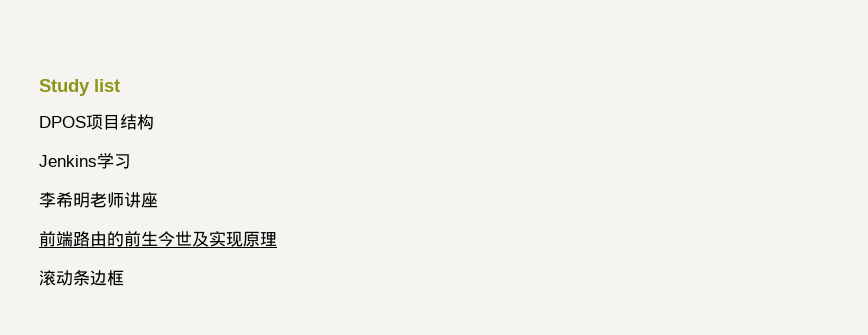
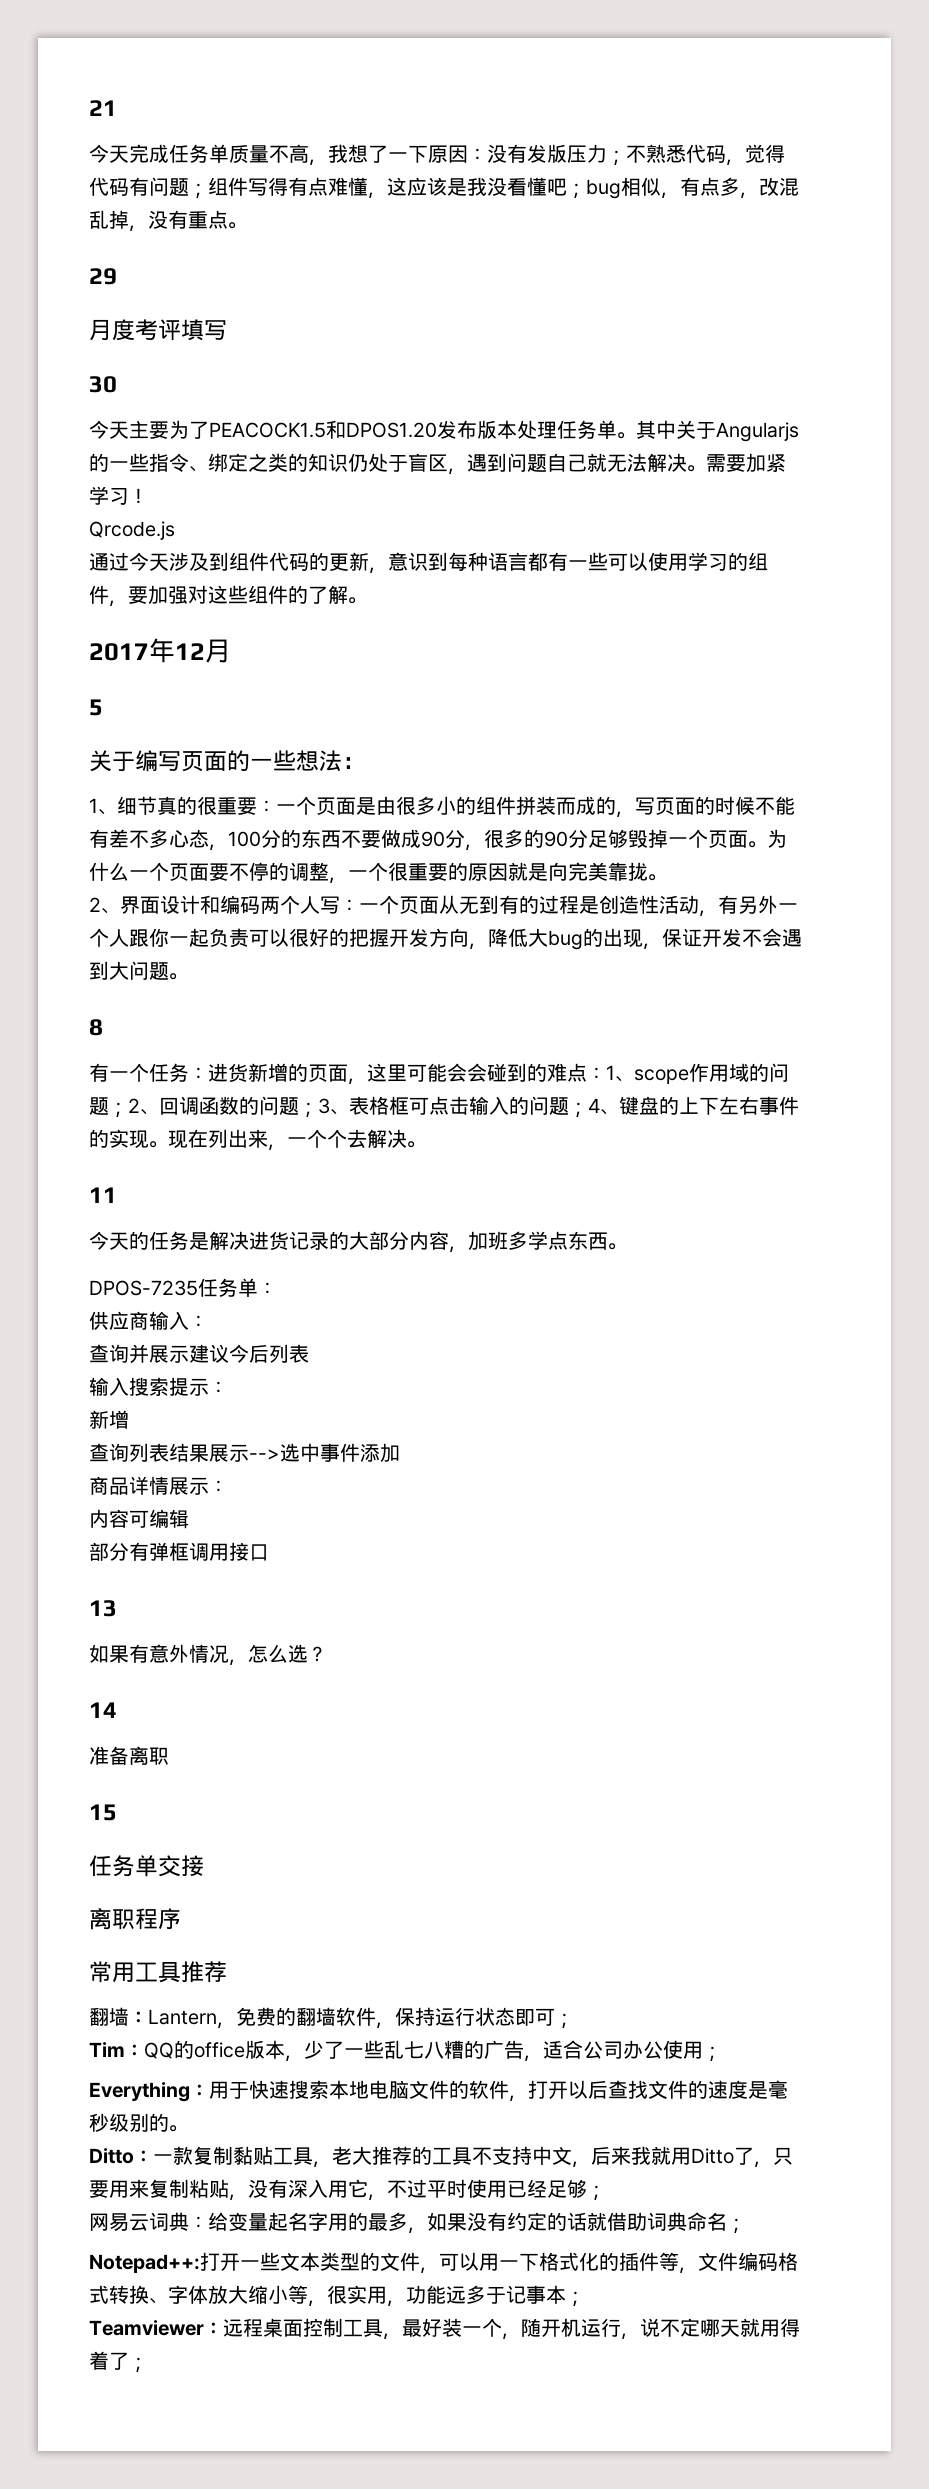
- Study list
- DPOS项目结构
- Jenkins学习
- 李希明老师讲座
- 前端路由的前生今世及实现原理
- 滚动条边框
+ 21
+ 今天完成任务单质量不高，我想了一下原因：没有发版压力；不熟悉代码，觉得代码有问题；组件写得有点难懂，这应该是我没看懂吧；bug相似，有点多，改混乱掉，没有重点。
+ 29
+ 月度考评填写
+ 30
+ 今天主要为了PEACOCK1.5和DPOS1.20发布版本处理任务单。其中关于Angularjs的一些指令、绑定之类的知识仍处于盲区，遇到问题自己就无法解决。需要加紧学习！
+ Qrcode.js
+ 通过今天涉及到组件代码的更新，意识到每种语言都有一些可以使用学习的组件，要加强对这些组件的了解。
+ 2017年12月
+ 5
+ 关于编写页面的一些想法：
+ 1、细节真的很重要：一个页面是由很多小的组件拼装而成的，写页面的时候不能有差不多心态，100分的东西不要做成90分，很多的90分足够毁掉一个页面。为什么一个页面要不停的调整，一个很重要的原因就是向完美靠拢。
+ 2、界面设计和编码两个人写：一个页面从无到有的过程是创造性活动，有另外一个人跟你一起负责可以很好的把握开发方向，降低大bug的出现，保证开发不会遇到大问题。
+ 8
+ 有一个任务：进货新增的页面，这里可能会会碰到的难点：1、scope作用域的问题；2、回调函数的问题；3、表格框可点击输入的问题；4、键盘的上下左右事件的实现。现在列出来，一个个去解决。
+ 11
+ 今天的任务是解决进货记录的大部分内容，加班多学点东西。
+ DPOS-7235任务单：
+ 供应商输入：
+ 查询并展示建议今后列表
+ 输入搜索提示：
+ 新增
+ 查询列表结果展示-->选中事件添加
+ 商品详情展示：
+ 内容可编辑
+ 部分有弹框调用接口
+ 13
+ 如果有意外情况，怎么选？
+ 14
+ 准备离职
+ 15
+ 任务单交接
+ 离职程序
+ 常用工具推荐
+ 翻墙：Lantern，免费的翻墙软件，保持运行状态即可；
+ Tim：QQ的office版本，少了一些乱七八糟的广告，适合公司办公使用；
+ Everything：用于快速搜索本地电脑文件的软件，打开以后查找文件的速度是毫秒级别的。
+ Ditto：一款复制黏贴工具，老大推荐的工具不支持中文，后来我就用Ditto了，只要用来复制粘贴，没有深入用它，不过平时使用已经足够；
+ 网易云词典：给变量起名字用的最多，如果没有约定的话就借助词典命名；
+ Notepad++:打开一些文本类型的文件，可以用一下格式化的插件等，文件编码格式转换、字体放大缩小等，很实用，功能远多于记事本；
+ Teamviewer：远程桌面控制工具，最好装一个，随开机运行，说不定哪天就用得着了；

